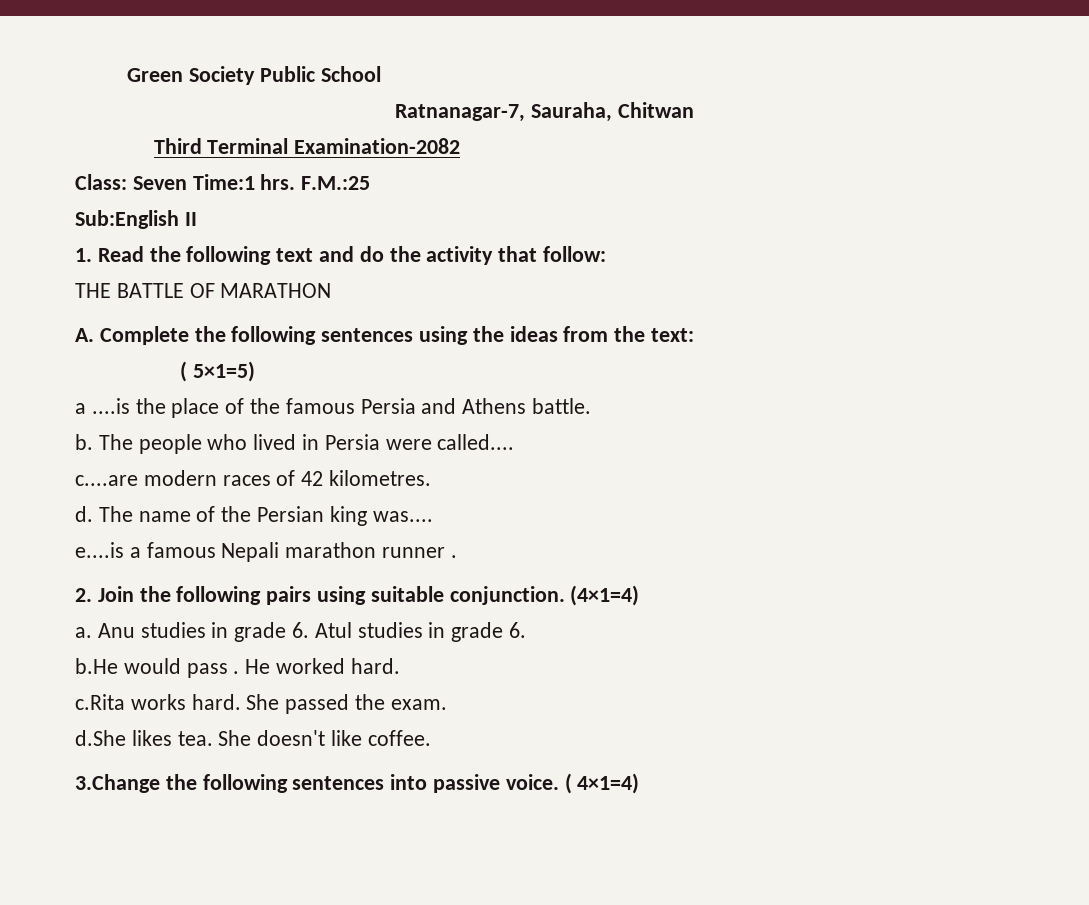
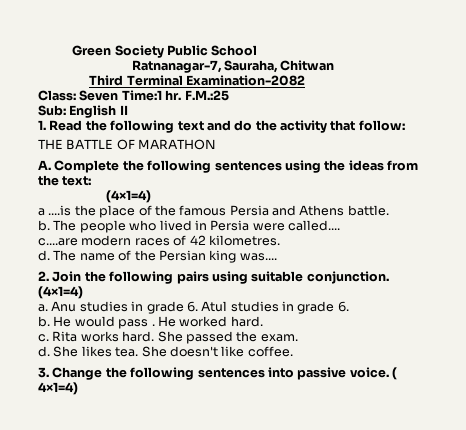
- Class: Seven Time:1 hrs.
+ Class: Seven Time:1 hr.
- Sub:English II
+ Sub: English II
  A. Complete the following sentences using the ideas from the text:
- ( 5×1=5)
+ (4×1=4)
- e....is a famous Nepali marathon runner .
- b.He would pass .
+ b. He would pass .
- c.Rita works hard.
+ c. Rita works hard.
- d.She likes tea.
+ d. She likes tea.
- 3.Change the following sentences into passive voice.
+ 3. Change the following sentences into passive voice.

